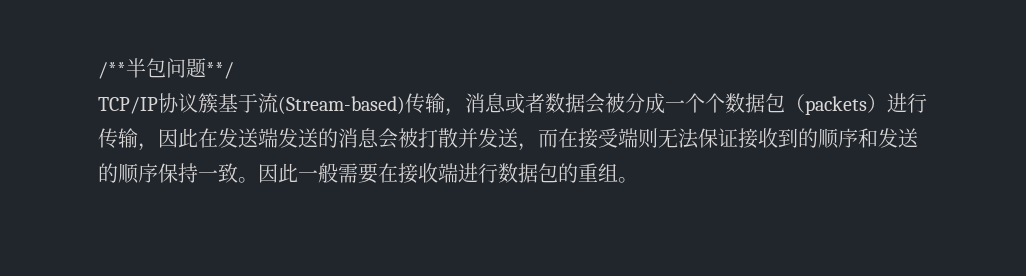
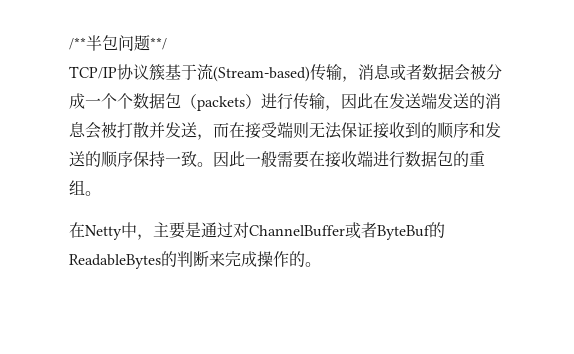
+ 在Netty中，主要是通过对ChannelBuffer或者ByteBuf的ReadableBytes的判断来完成操作的。

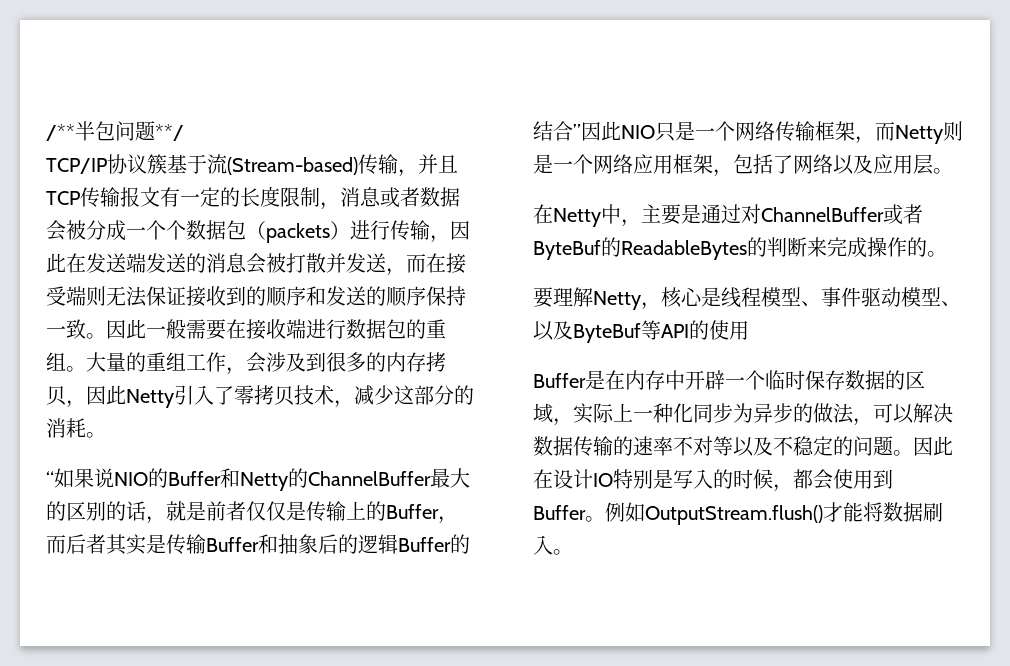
- TCP/IP协议簇基于流(Stream-based)传输，消息或者数据会被分成一个个数据包（packets）进行传输，因此在发送端发送的消息会被打散并发送，而在接受端则无法保证接收到的顺序和发送的顺序保持一致。
+ TCP/IP协议簇基于流(Stream-based)传输，并且TCP传输报文有一定的长度限制，消息或者数据会被分成一个个数据包（packets）进行传输，因此在发送端发送的消息会被打散并发送，而在接受端则无法保证接收到的顺序和发送的顺序保持一致。
+ 大量的重组工作，会涉及到很多的内存拷贝，因此Netty引入了零拷贝技术，减少这部分的消耗。
+ “如果说NIO的Buffer和Netty的ChannelBuffer最大的区别的话，就是前者仅仅是传输上的Buffer，而后者其实是传输Buffer和抽象后的逻辑Buffer的结合”因此NIO只是一个网络传输框架，而Netty则是一个网络应用框架，包括了网络以及应用层。
+ 要理解Netty，核心是线程模型、事件驱动模型、以及ByteBuf等API的使用
+ Buffer是在内存中开辟一个临时保存数据的区域，实际上一种化同步为异步的做法，可以解决数据传输的速率不对等以及不稳定的问题。因此在设计IO特别是写入的时候，都会使用到Buffer。例如OutputStream.flush()才能将数据刷入。

